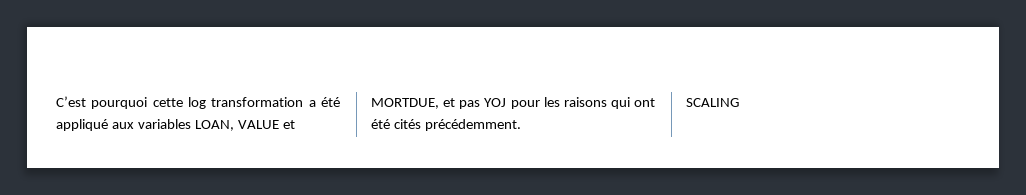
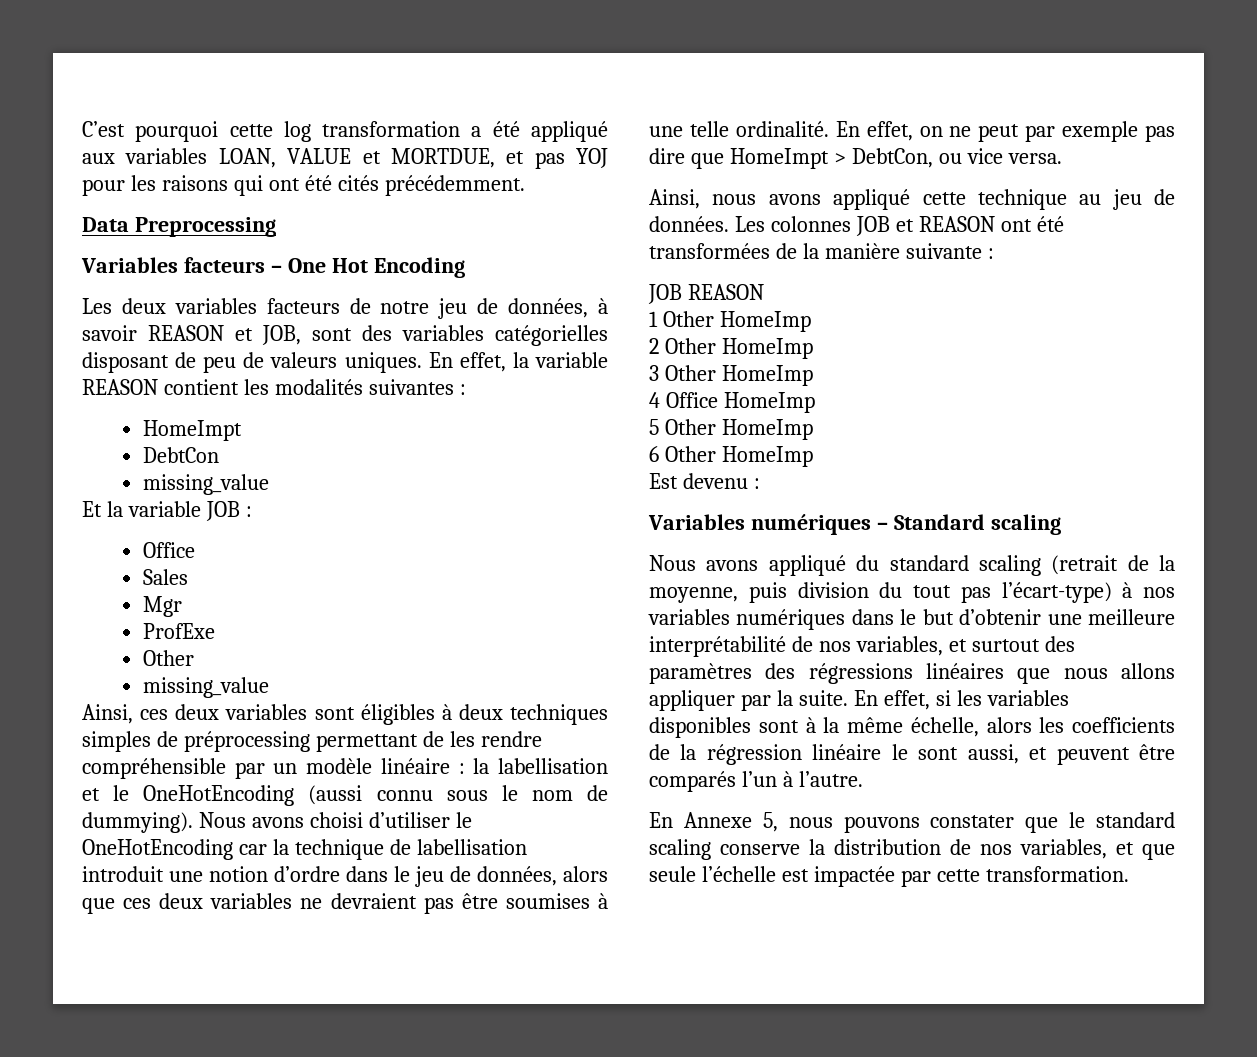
- SCALING
+ Data Preprocessing
+ Variables facteurs – One Hot Encoding
+ Les deux variables facteurs de notre jeu de données, à savoir REASON et JOB, sont des variables catégorielles disposant de peu de valeurs uniques. En effet, la variable REASON contient les modalités suivantes :
+ HomeImpt
+ DebtCon
+ missing_value
+ Et la variable JOB :
+ Office
+ Sales
+ Mgr
+ ProfExe
+ Other
+ missing_value
+ Ainsi, ces deux variables sont éligibles à deux techniques simples de préprocessing permettant de les rendre compréhensible par un modèle linéaire : la labellisation et le OneHotEncoding (aussi connu sous le nom de dummying). Nous avons choisi d’utiliser le OneHotEncoding car la technique de labellisation introduit une notion d’ordre dans le jeu de données, alors que ces deux variables ne devraient pas être soumises à une telle ordinalité. En effet, on ne peut par exemple pas dire que HomeImpt > DebtCon, ou vice versa.
+ Ainsi, nous avons appliqué cette technique au jeu de données. Les colonnes JOB et REASON ont été transformées de la manière suivante :
+ JOB REASON
+ 1 Other HomeImp
+ 2 Other HomeImp
+ 3 Other HomeImp
+ 4 Office HomeImp
+ 5 Other HomeImp
+ 6 Other HomeImp
+ Est devenu :
+ Variables numériques – Standard scaling
+ Nous avons appliqué du standard scaling (retrait de la moyenne, puis division du tout pas l’écart-type) à nos variables numériques dans le but d’obtenir une meilleure interprétabilité de nos variables, et surtout des paramètres des régressions linéaires que nous allons appliquer par la suite. En effet, si les variables disponibles sont à la même échelle, alors les coefficients de la régression linéaire le sont aussi, et peuvent être comparés l’un à l’autre.
+ En Annexe 5, nous pouvons constater que le standard scaling conserve la distribution de nos variables, et que seule l’échelle est impactée par cette transformation.

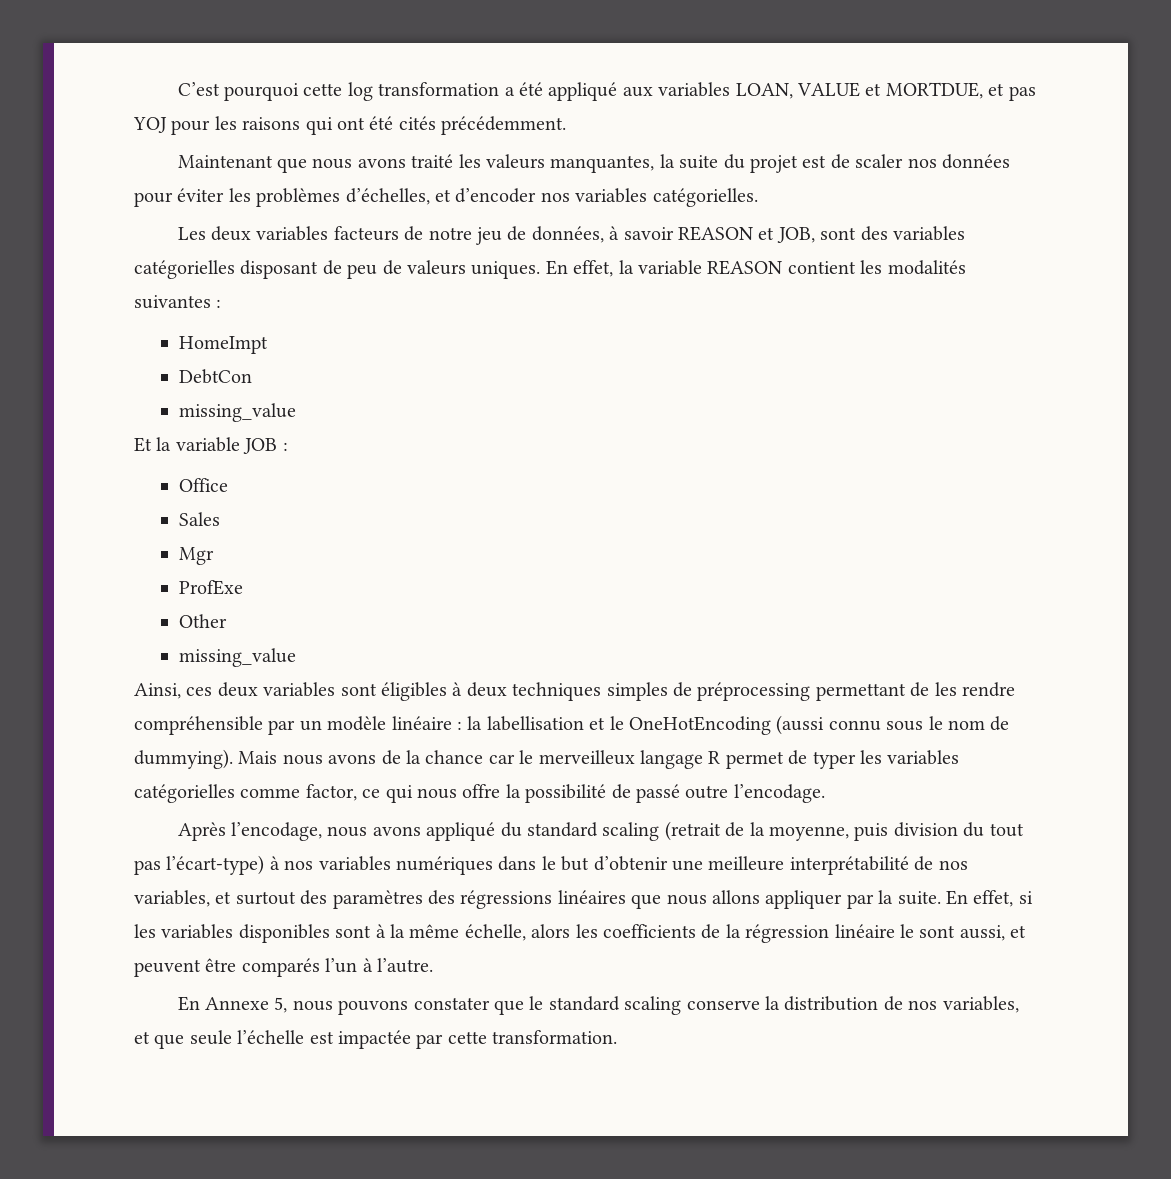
- Data Preprocessing
- Variables facteurs – One Hot Encoding
+ Maintenant que nous avons traité les valeurs manquantes, la suite du projet est de scaler nos données pour éviter les problèmes d’échelles, et d’encoder nos variables catégorielles.
- Nous avons choisi d’utiliser le OneHotEncoding car la technique de labellisation introduit une notion d’ordre dans le jeu de données, alors que ces deux variables ne devraient pas être soumises à une telle ordinalité. En effet, on ne peut par exemple pas dire que HomeImpt > DebtCon, ou vice versa.
- Ainsi, nous avons appliqué cette technique au jeu de données. Les colonnes JOB et REASON ont été transformées de la manière suivante :
- JOB REASON
- 1 Other HomeImp
- 2 Other HomeImp
- 3 Other HomeImp
- 4 Office HomeImp
- 5 Other HomeImp
- 6 Other HomeImp
- Est devenu :
- Variables numériques – Standard scaling
- Nous avons appliqué du standard scaling (retrait de la moyenne, puis division du tout pas l’écart-type) à nos variables numériques dans le but d’obtenir une meilleure interprétabilité de nos variables, et surtout des paramètres des régressions linéaires que nous allons appliquer par la suite.
+ Mais nous avons de la chance car le merveilleux langage R permet de typer les variables catégorielles comme factor, ce qui nous offre la possibilité de passé outre l’encodage.
+ Après l’encodage, nous avons appliqué du standard scaling (retrait de la moyenne, puis division du tout pas l’écart-type) à nos variables numériques dans le but d’obtenir une meilleure interprétabilité de nos variables, et surtout des paramètres des régressions linéaires que nous allons appliquer par la suite.

